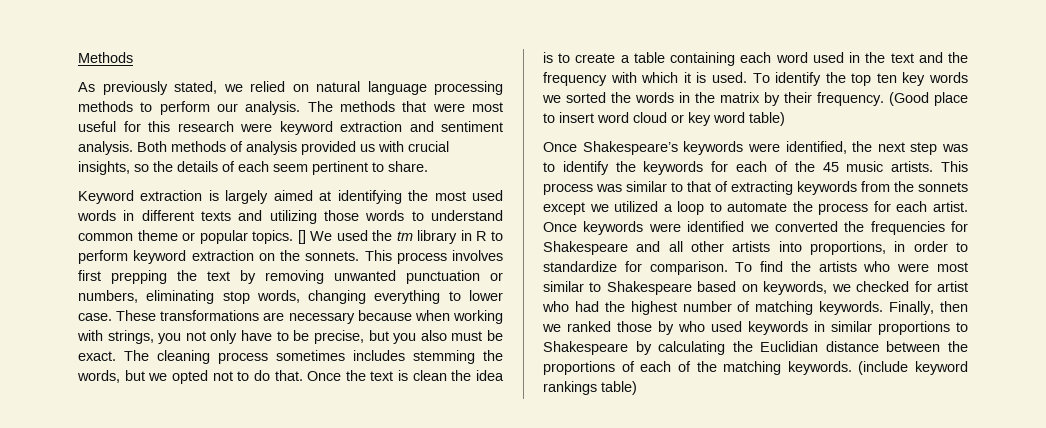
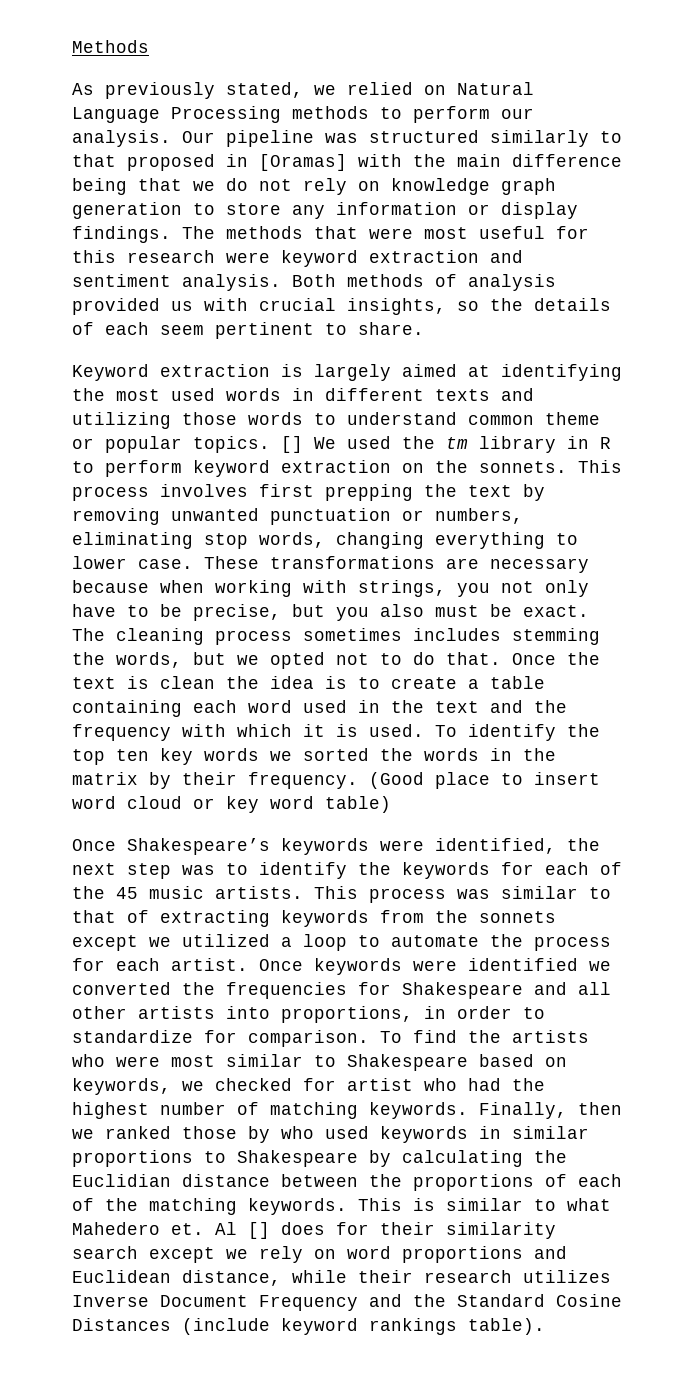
- As previously stated, we relied on natural language processing methods to perform our analysis.
+ As previously stated, we relied on Natural Language Processing methods to perform our analysis.
+ Our pipeline was structured similarly to that proposed in [Oramas] with the main difference being that we do not rely on knowledge graph generation to store any information or display findings.
- (include keyword rankings table)
+ This is similar to what Mahedero et. Al [] does for their similarity search except we rely on word proportions and Euclidean distance, while their research utilizes Inverse Document Frequency and the Standard Cosine Distances (include keyword rankings table).

